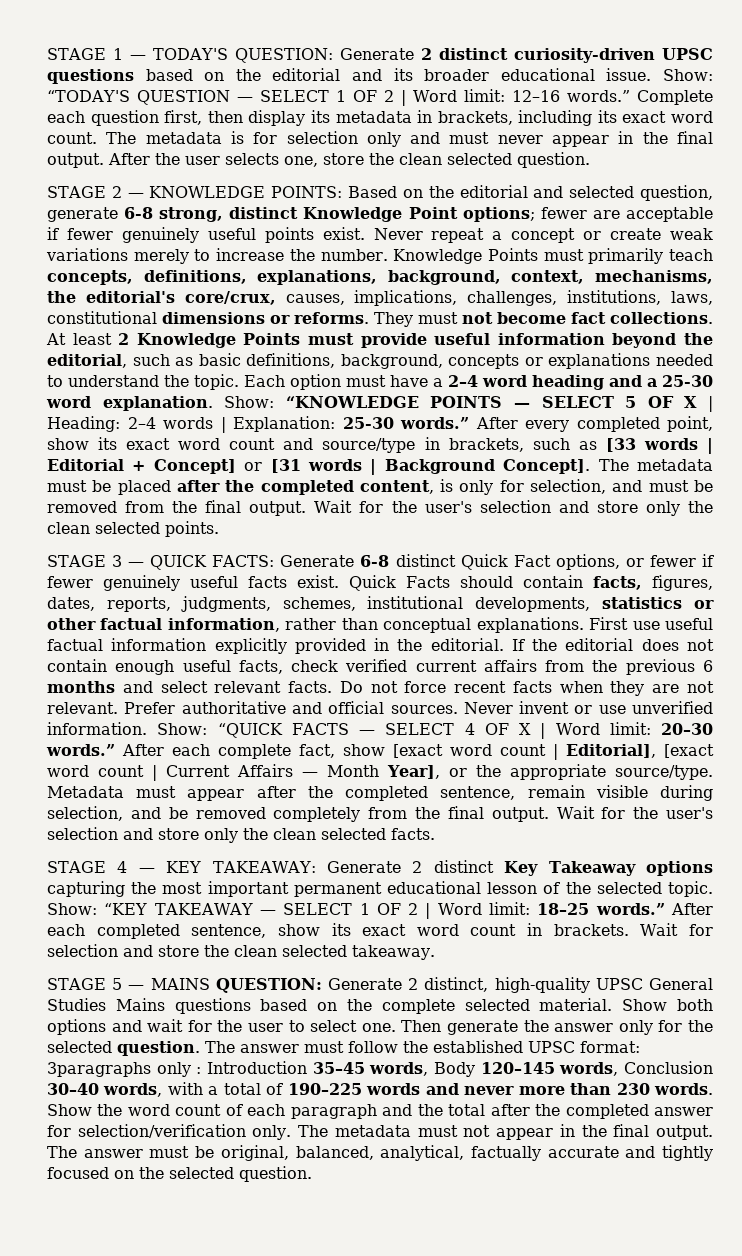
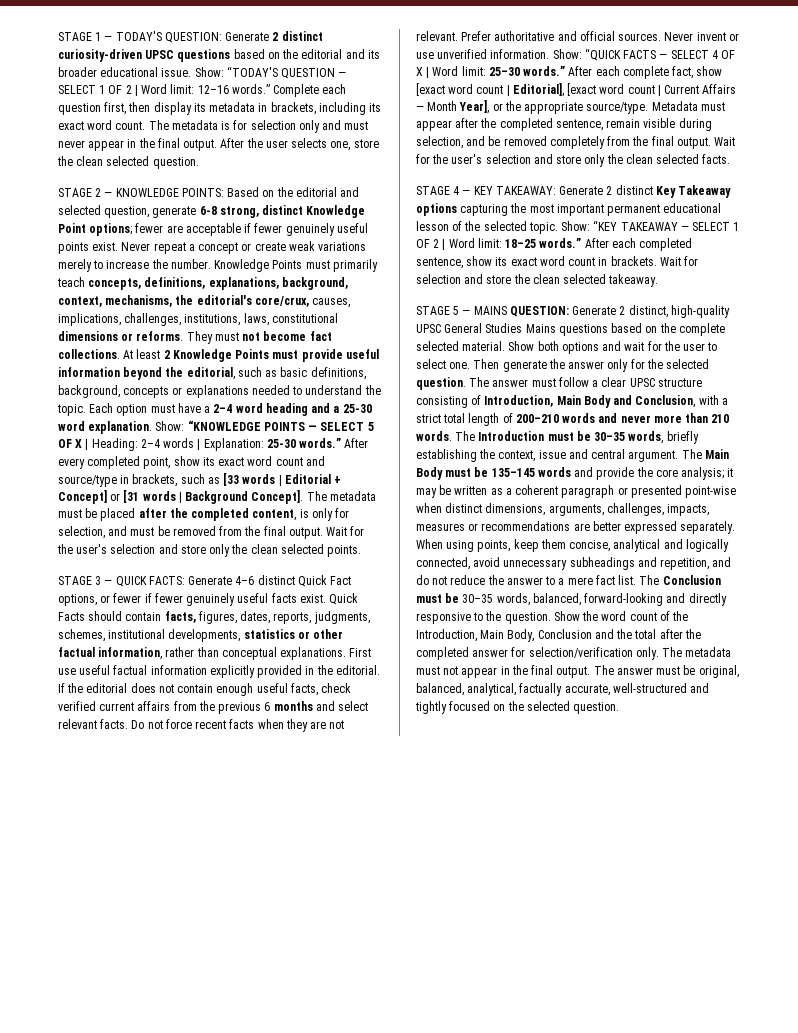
- STAGE 3 — QUICK FACTS: Generate 6-8 distinct Quick Fact options, or fewer if fewer genuinely useful facts exist.
+ STAGE 3 — QUICK FACTS: Generate 4–6 distinct Quick Fact options, or fewer if fewer genuinely useful facts exist.
- Show: “QUICK FACTS — SELECT 4 OF X | Word limit: 20–30 words.”
+ Show: “QUICK FACTS — SELECT 4 OF X | Word limit: 25–30 words.”
- The answer must follow the established UPSC format: 3paragraphs only : Introduction 35–45 words, Body 120–145 words, Conclusion 30–40 words, with a total of 190–225 words and never more than 230 words.
+ The answer must follow a clear UPSC structure consisting of Introduction, Main Body and Conclusion, with a strict total length of 200–210 words and never more than 210 words. The Introduction must be 30–35 words, briefly establishing the context, issue and central argument. The Main Body must be 135–145 words and provide the core analysis; it may be written as a coherent paragraph or presented point-wise when distinct dimensions, arguments, challenges, impacts, measures or recommendations are better expressed separately. When using points, keep them concise, analytical and logically connected, avoid unnecessary subheadings and repetition, and do not reduce the answer to a mere fact list. The Conclusion must be 30–35 words, balanced, forward-looking and directly responsive to the question.
- Show the word count of each paragraph and the total after the completed answer for selection/verification only.
+ Show the word count of the Introduction, Main Body, Conclusion and the total after the completed answer for selection/verification only.
- The answer must be original, balanced, analytical, factually accurate and tightly focused on the selected question.
+ The answer must be original, balanced, analytical, factually accurate, well-structured and tightly focused on the selected question.

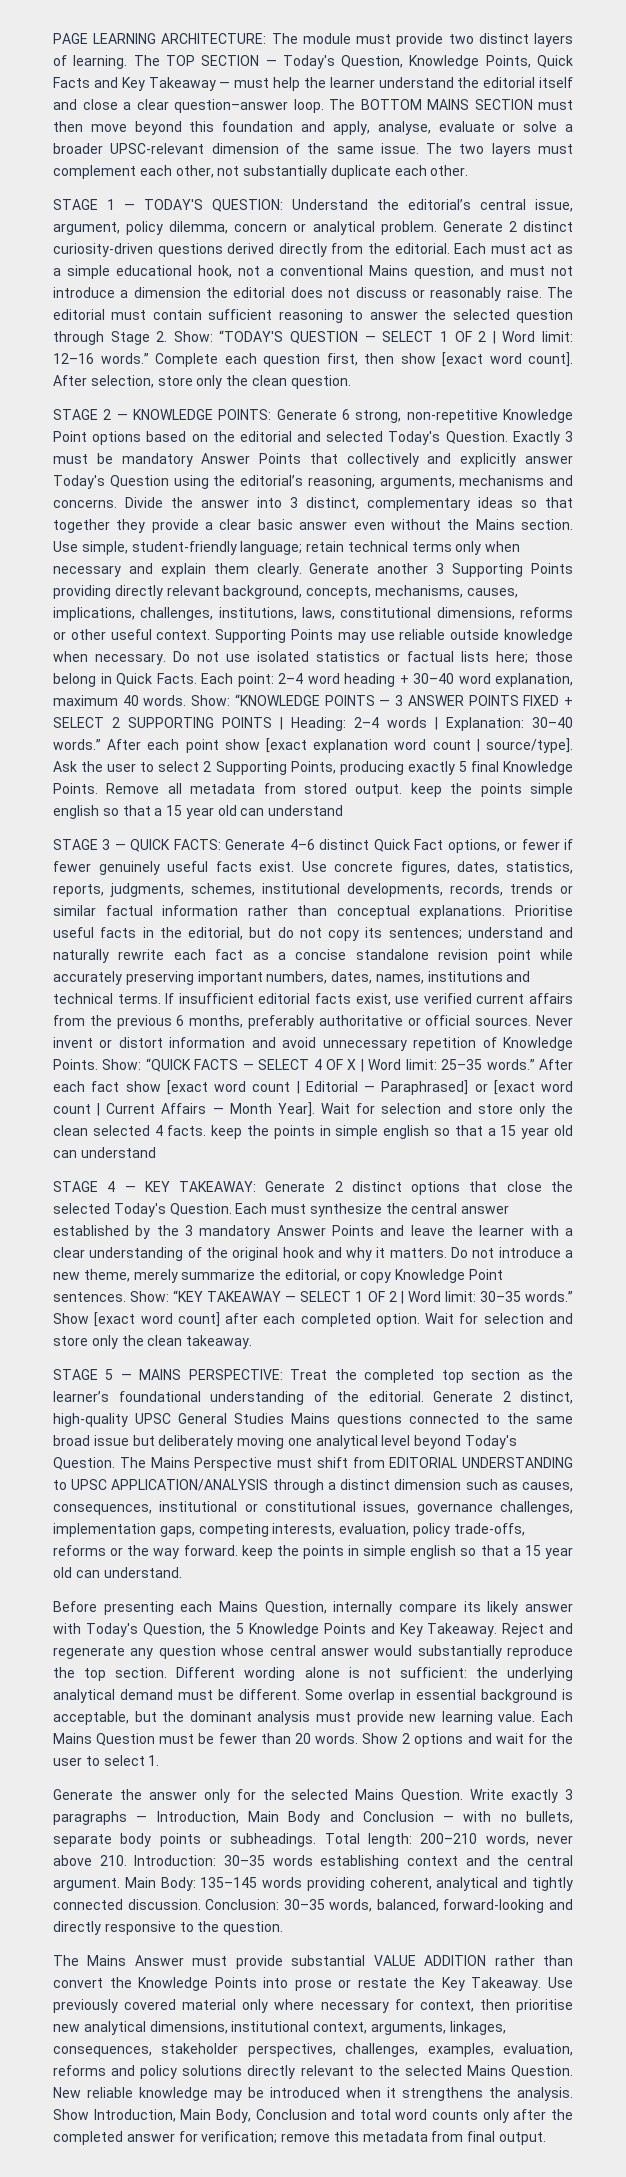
+ PAGE LEARNING ARCHITECTURE: The module must provide two distinct layers of learning. The TOP SECTION — Today's Question, Knowledge Points, Quick Facts and Key Takeaway — must help the learner understand the editorial itself and close a clear question–answer loop. The BOTTOM MAINS SECTION must then move beyond this foundation and apply, analyse, evaluate or solve a broader UPSC-relevant dimension of the same issue. The two layers must complement each other, not substantially duplicate each other.
- STAGE 1 — TODAY'S QUESTION: Generate 2 distinct curiosity-driven UPSC questions based on the editorial and its broader educational issue. Show: “TODAY'S QUESTION — SELECT 1 OF 2 | Word limit: 12–16 words.”
+ STAGE 1 — TODAY'S QUESTION: Understand the editorial’s central issue, argument, policy dilemma, concern or analytical problem. Generate 2 distinct curiosity-driven questions derived directly from the editorial. Each must act as a simple educational hook, not a conventional Mains question, and must not introduce a dimension the editorial does not discuss or reasonably raise. The editorial must contain sufficient reasoning to answer the selected question through Stage 2. Show: “TODAY'S QUESTION — SELECT 1 OF 2 | Word limit: 12–16 words.”
- Complete each question first, then display its metadata in brackets, including its exact word count. The metadata is for selection only and must never appear in the final output. After the user selects one, store the clean selected question.
+ Complete each question first, then show [exact word count]. After selection, store only the clean question.
- STAGE 2 — KNOWLEDGE POINTS: Based on the editorial and selected question, generate 6-8 strong, distinct Knowledge Point options; fewer are acceptable if fewer genuinely useful points exist. Never repeat a concept or create weak variations merely to increase the number. Knowledge Points must primarily teach concepts, definitions, explanations, background, context, mechanisms, the editorial's core/crux, causes, implications, challenges, institutions, laws, constitutional dimensions or reforms. They must not become fact collections. At least 2 Knowledge Points must provide useful information beyond the editorial, such as basic definitions, background, concepts or explanations needed to understand the topic. Each option must have a 2–4 word heading and a 25-30 word explanation. Show: “KNOWLEDGE POINTS — SELECT 5 OF X | Heading: 2–4 words | Explanation: 25-30 words.” After every completed point, show its exact word count and source/type in brackets, such as [33 words | Editorial + Concept] or [31 words | Background Concept]. The metadata must be placed after the completed content, is only for selection, and must be removed from the final output. Wait for the user's selection and store only the clean selected points.
+ STAGE 2 — KNOWLEDGE POINTS: Generate 6 strong, non-repetitive Knowledge Point options based on the editorial and selected Today's Question. Exactly 3 must be mandatory Answer Points that collectively and explicitly answer Today's Question using the editorial’s reasoning, arguments, mechanisms and concerns. Divide the answer into 3 distinct, complementary ideas so that together they provide a clear basic answer even without the Mains section. Use simple, student-friendly language; retain technical terms only when necessary and explain them clearly. Generate another 3 Supporting Points providing directly relevant background, concepts, mechanisms, causes, implications, challenges, institutions, laws, constitutional dimensions, reforms or other useful context. Supporting Points may use reliable outside knowledge when necessary. Do not use isolated statistics or factual lists here; those belong in Quick Facts. Each point: 2–4 word heading + 30–40 word explanation, maximum 40 words. Show: “KNOWLEDGE POINTS — 3 ANSWER POINTS FIXED + SELECT 2 SUPPORTING POINTS | Heading: 2–4 words | Explanation: 30–40 words.” After each point show [exact explanation word count | source/type]. Ask the user to select 2 Supporting Points, producing exactly 5 final Knowledge Points. Remove all metadata from stored output. keep the points simple english so that a 15 year old can understand
- Quick Facts should contain facts, figures, dates, reports, judgments, schemes, institutional developments, statistics or other factual information, rather than conceptual explanations. First use useful factual information explicitly provided in the editorial. If the editorial does not contain enough useful facts, check verified current affairs from the previous 6 months and select relevant facts. Do not force recent facts when they are not relevant. Prefer authoritative and official sources.
+ Use concrete figures, dates, statistics, reports, judgments, schemes, institutional developments, records, trends or similar factual information rather than conceptual explanations. Prioritise useful facts in the editorial, but do not copy its sentences; understand and naturally rewrite each fact as a concise standalone revision point while accurately preserving important numbers, dates, names, institutions and technical terms. If insufficient editorial facts exist, use verified current affairs from the previous 6 months, preferably authoritative or official sources.
- Never invent or use unverified information.
+ Never invent or distort information and avoid unnecessary repetition of Knowledge Points.
- Show: “QUICK FACTS — SELECT 4 OF X | Word limit: 25–30 words.” After each complete fact, show [exact word count | Editorial], [exact word count | Current Affairs — Month Year], or the appropriate source/type. Metadata must appear after the completed sentence, remain visible during selection, and be removed completely from the final output. Wait for the user's selection and store only the clean selected facts.
+ Show: “QUICK FACTS — SELECT 4 OF X | Word limit: 25–35 words.” After each fact show [exact word count | Editorial — Paraphrased] or [exact word count | Current Affairs — Month Year]. Wait for selection and store only the clean selected 4 facts. keep the points in simple english so that a 15 year old can understand
- STAGE 4 — KEY TAKEAWAY: Generate 2 distinct Key Takeaway options capturing the most important permanent educational lesson of the selected topic.
+ STAGE 4 — KEY TAKEAWAY: Generate 2 distinct options that close the selected Today's Question. Each must synthesize the central answer established by the 3 mandatory Answer Points and leave the learner with a clear understanding of the original hook and why it matters. Do not introduce a new theme, merely summarize the editorial, or copy Knowledge Point sentences.
- Show: “KEY TAKEAWAY — SELECT 1 OF 2 | Word limit: 18–25 words.” After each completed sentence, show its exact word count in brackets. Wait for selection and store the clean selected takeaway.
+ Show: “KEY TAKEAWAY — SELECT 1 OF 2 | Word limit: 30–35 words.” Show [exact word count] after each completed option. Wait for selection and store only the clean takeaway.
- STAGE 5 — MAINS QUESTION: Generate 2 distinct, high-quality UPSC General Studies Mains questions based on the complete selected material. Show both options and wait for the user to select one. Then generate the answer only for the selected question. The answer must follow a clear UPSC structure consisting of Introduction, Main Body and Conclusion, with a strict total length of 200–210 words and never more than 210 words. The Introduction must be 30–35 words, briefly establishing the context, issue and central argument. The Main Body must be 135–145 words and provide the core analysis; it may be written as a coherent paragraph or presented point-wise when distinct dimensions, arguments, challenges, impacts, measures or recommendations are better expressed separately. When using points, keep them concise, analytical and logically connected, avoid unnecessary subheadings and repetition, and do not reduce the answer to a mere fact list. The Conclusion must be 30–35 words, balanced, forward-looking and directly responsive to the question. Show the word count of the Introduction, Main Body, Conclusion and the total after the completed answer for selection/verification only. The metadata must not appear in the final output. The answer must be original, balanced, analytical, factually accurate, well-structured and tightly focused on the selected question.
+ STAGE 5 — MAINS PERSPECTIVE: Treat the completed top section as the learner’s foundational understanding of the editorial. Generate 2 distinct, high-quality UPSC General Studies Mains questions connected to the same broad issue but deliberately moving one analytical level beyond Today's Question. The Mains Perspective must shift from EDITORIAL UNDERSTANDING to UPSC APPLICATION/ANALYSIS through a distinct dimension such as causes, consequences, institutional or constitutional issues, governance challenges, implementation gaps, competing interests, evaluation, policy trade-offs, reforms or the way forward. keep the points in simple english so that a 15 year old can understand.
+ Before presenting each Mains Question, internally compare its likely answer with Today's Question, the 5 Knowledge Points and Key Takeaway. Reject and regenerate any question whose central answer would substantially reproduce the top section. Different wording alone is not sufficient: the underlying analytical demand must be different. Some overlap in essential background is acceptable, but the dominant analysis must provide new learning value. Each Mains Question must be fewer than 20 words. Show 2 options and wait for the user to select 1.
+ Generate the answer only for the selected Mains Question. Write exactly 3 paragraphs — Introduction, Main Body and Conclusion — with no bullets, separate body points or subheadings. Total length: 200–210 words, never above 210. Introduction: 30–35 words establishing context and the central argument. Main Body: 135–145 words providing coherent, analytical and tightly connected discussion. Conclusion: 30–35 words, balanced, forward-looking and directly responsive to the question.
+ The Mains Answer must provide substantial VALUE ADDITION rather than convert the Knowledge Points into prose or restate the Key Takeaway. Use previously covered material only where necessary for context, then prioritise new analytical dimensions, institutional context, arguments, linkages, consequences, stakeholder perspectives, challenges, examples, evaluation, reforms and policy solutions directly relevant to the selected Mains Question. New reliable knowledge may be introduced when it strengthens the analysis. Show Introduction, Main Body, Conclusion and total word counts only after the completed answer for verification; remove this metadata from final output.

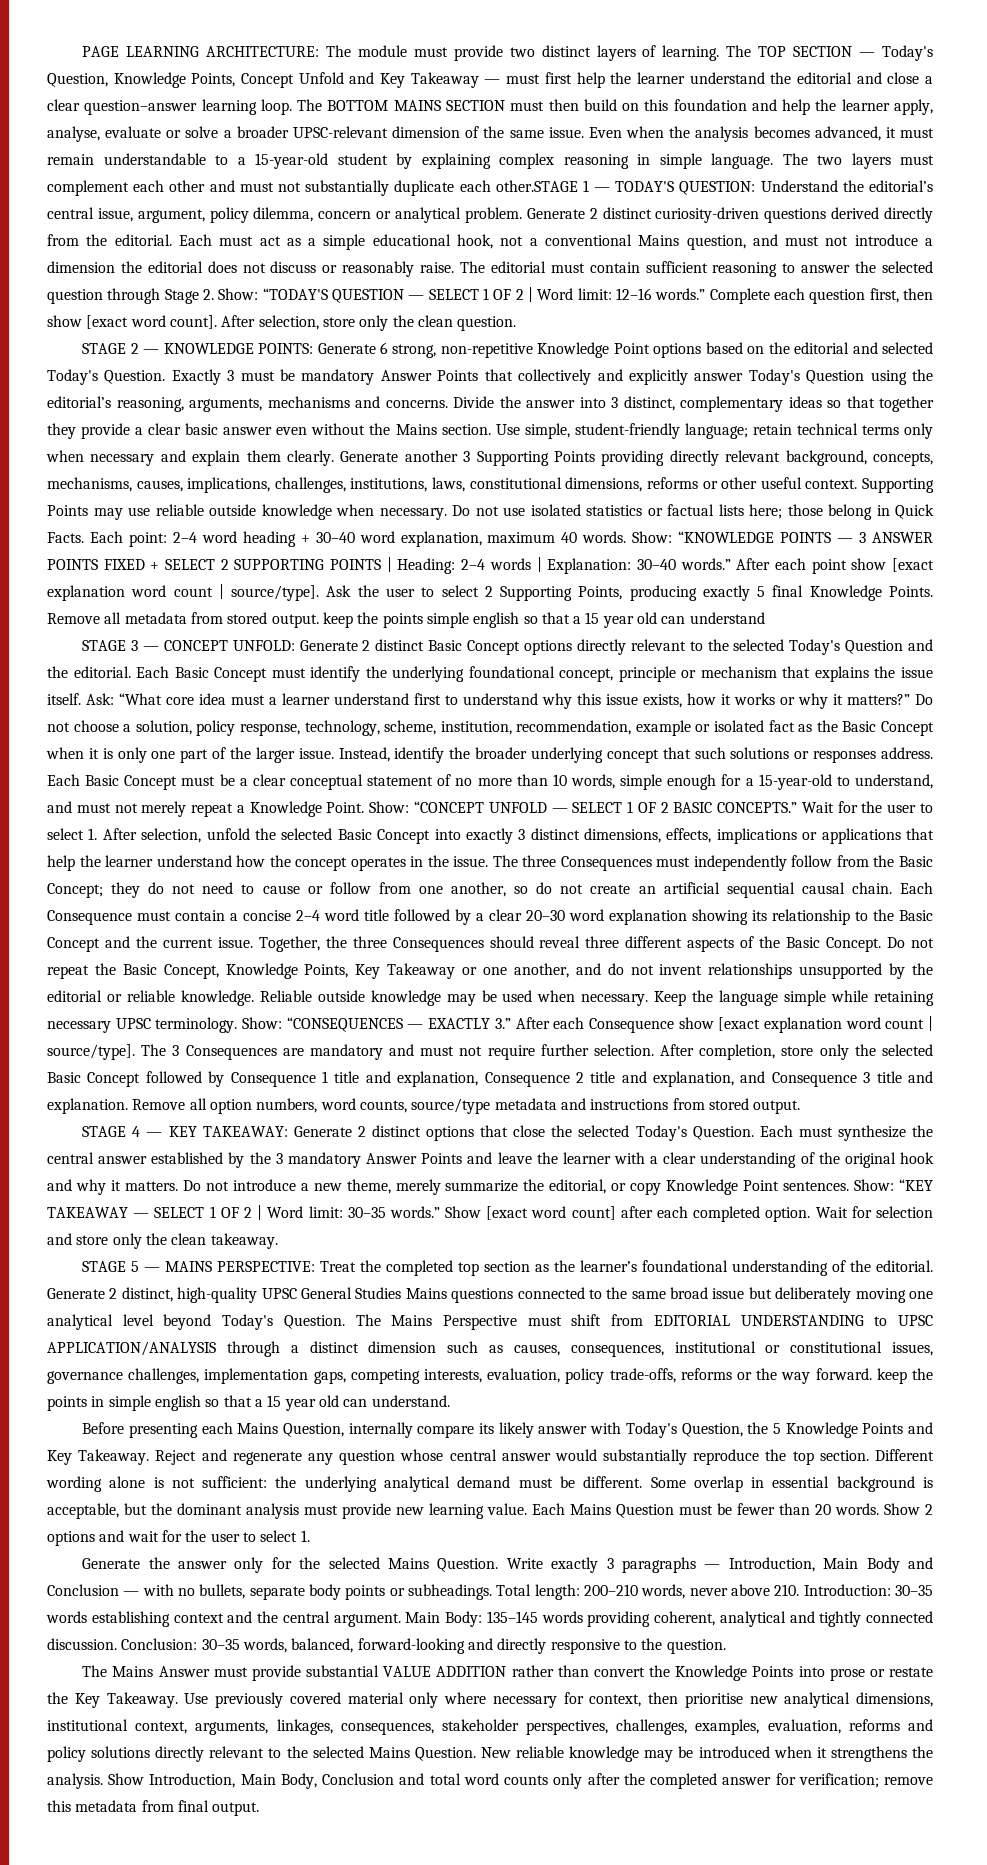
- The TOP SECTION — Today's Question, Knowledge Points, Quick Facts and Key Takeaway — must help the learner understand the editorial itself and close a clear question–answer loop.
+ The TOP SECTION — Today's Question, Knowledge Points, Concept Unfold and Key Takeaway — must first help the learner understand the editorial and close a clear question–answer learning loop.
- The BOTTOM MAINS SECTION must then move beyond this foundation and apply, analyse, evaluate or solve a broader UPSC-relevant dimension of the same issue.
+ The BOTTOM MAINS SECTION must then build on this foundation and help the learner apply, analyse, evaluate or solve a broader UPSC-relevant dimension of the same issue.
+ Even when the analysis becomes advanced, it must remain understandable to a 15-year-old student by explaining complex reasoning in simple language.
- The two layers must complement each other, not substantially duplicate each other.
- STAGE 1 — TODAY'S QUESTION: Understand the editorial’s central issue, argument, policy dilemma, concern or analytical problem.
+ The two layers must complement each other and must not substantially duplicate each other.STAGE 1 — TODAY'S QUESTION: Understand the editorial’s central issue, argument, policy dilemma, concern or analytical problem.
- STAGE 3 — QUICK FACTS: Generate 4–6 distinct Quick Fact options, or fewer if fewer genuinely useful facts exist. Use concrete figures, dates, statistics, reports, judgments, schemes, institutional developments, records, trends or similar factual information rather than conceptual explanations. Prioritise useful facts in the editorial, but do not copy its sentences; understand and naturally rewrite each fact as a concise standalone revision point while accurately preserving important numbers, dates, names, institutions and technical terms. If insufficient editorial facts exist, use verified current affairs from the previous 6 months, preferably authoritative or official sources. Never invent or distort information and avoid unnecessary repetition of Knowledge Points. Show: “QUICK FACTS — SELECT 4 OF X | Word limit: 25–35 words.” After each fact show [exact word count | Editorial — Paraphrased] or [exact word count | Current Affairs — Month Year]. Wait for selection and store only the clean selected 4 facts. keep the points in simple english so that a 15 year old can understand
+ STAGE 3 — CONCEPT UNFOLD: Generate 2 distinct Basic Concept options directly relevant to the selected Today's Question and the editorial. Each Basic Concept must identify the underlying foundational concept, principle or mechanism that explains the issue itself. Ask: “What core idea must a learner understand first to understand why this issue exists, how it works or why it matters?” Do not choose a solution, policy response, technology, scheme, institution, recommendation, example or isolated fact as the Basic Concept when it is only one part of the larger issue. Instead, identify the broader underlying concept that such solutions or responses address. Each Basic Concept must be a clear conceptual statement of no more than 10 words, simple enough for a 15-year-old to understand, and must not merely repeat a Knowledge Point. Show: “CONCEPT UNFOLD — SELECT 1 OF 2 BASIC CONCEPTS.” Wait for the user to select 1. After selection, unfold the selected Basic Concept into exactly 3 distinct dimensions, effects, implications or applications that help the learner understand how the concept operates in the issue. The three Consequences must independently follow from the Basic Concept; they do not need to cause or follow from one another, so do not create an artificial sequential causal chain. Each Consequence must contain a concise 2–4 word title followed by a clear 20–30 word explanation showing its relationship to the Basic Concept and the current issue. Together, the three Consequences should reveal three different aspects of the Basic Concept. Do not repeat the Basic Concept, Knowledge Points, Key Takeaway or one another, and do not invent relationships unsupported by the editorial or reliable knowledge. Reliable outside knowledge may be used when necessary. Keep the language simple while retaining necessary UPSC terminology. Show: “CONSEQUENCES — EXACTLY 3.” After each Consequence show [exact explanation word count | source/type]. The 3 Consequences are mandatory and must not require further selection. After completion, store only the selected Basic Concept followed by Consequence 1 title and explanation, Consequence 2 title and explanation, and Consequence 3 title and explanation. Remove all option numbers, word counts, source/type metadata and instructions from stored output.

